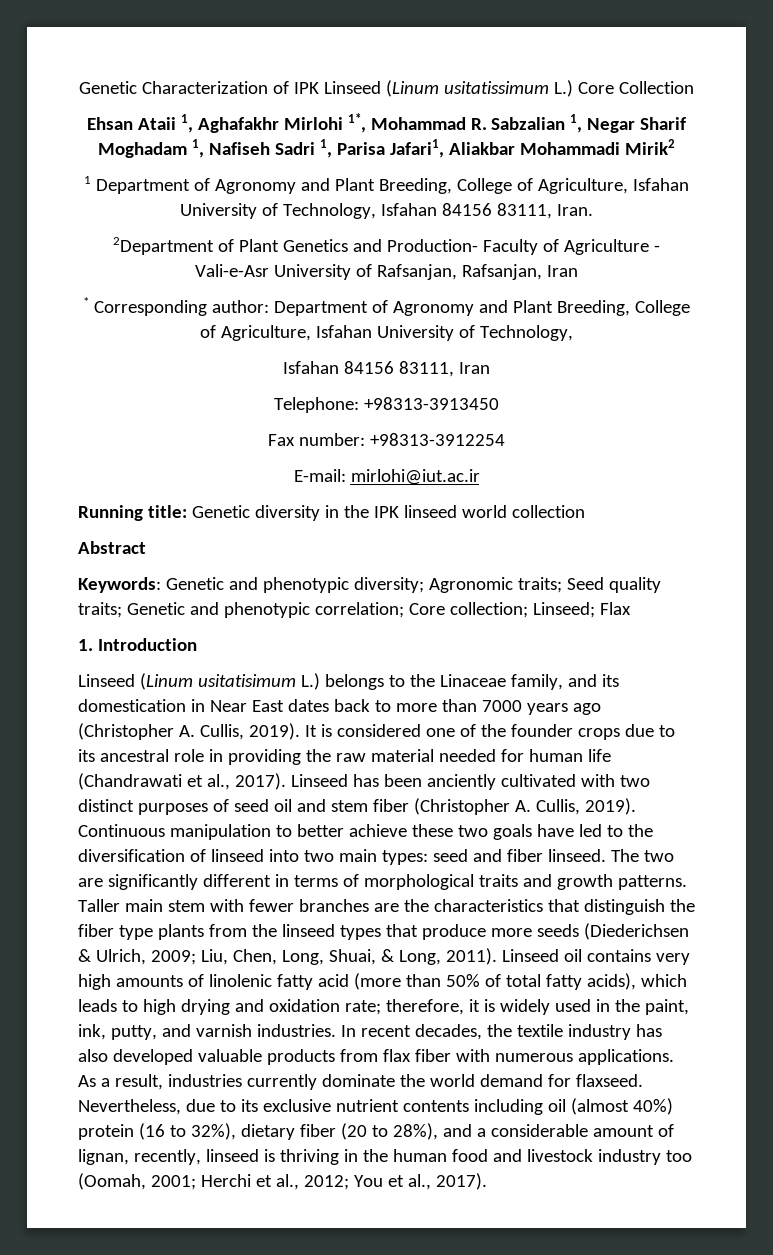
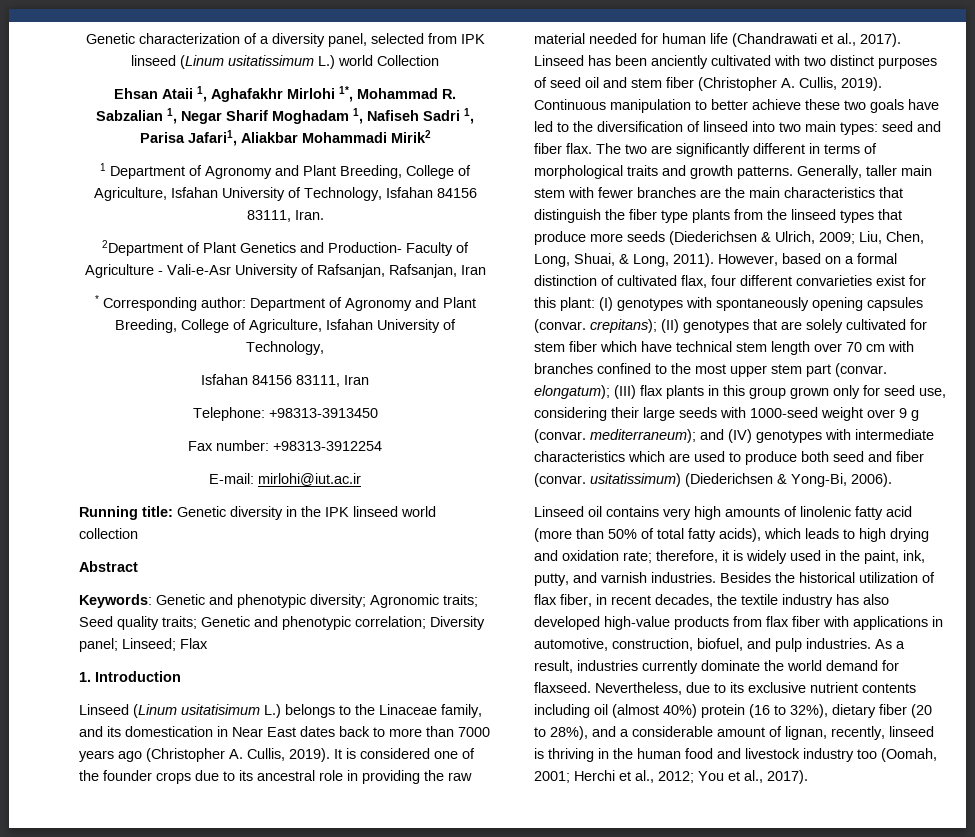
- Genetic Characterization of IPK Linseed (Linum usitatissimum L.) Core Collection
+ Genetic characterization of a diversity panel, selected from IPK linseed (Linum usitatissimum L.) world Collection
- Keywords: Genetic and phenotypic diversity; Agronomic traits; Seed quality traits; Genetic and phenotypic correlation; Core collection; Linseed; Flax
+ Keywords: Genetic and phenotypic diversity; Agronomic traits; Seed quality traits; Genetic and phenotypic correlation; Diversity panel; Linseed; Flax
- Continuous manipulation to better achieve these two goals have led to the diversification of linseed into two main types: seed and fiber linseed.
+ Continuous manipulation to better achieve these two goals have led to the diversification of linseed into two main types: seed and fiber flax.
- Taller main stem with fewer branches are the characteristics that distinguish the fiber type plants from the linseed types that produce more seeds (Diederichsen & Ulrich, 2009; Liu, Chen, Long, Shuai, & Long, 2011). Linseed oil contains very high amounts of linolenic fatty acid (more than 50% of total fatty acids), which leads to high drying and oxidation rate;
+ Generally, taller main stem with fewer branches are the main characteristics that distinguish the fiber type plants from the linseed types that produce more seeds (Diederichsen & Ulrich, 2009; Liu, Chen, Long, Shuai, & Long, 2011). However, based on a formal distinction of cultivated flax, four different convarieties exist for this plant: (I) genotypes with spontaneously opening capsules (convar. crepitans); (II) genotypes that are solely cultivated for stem fiber which have technical stem length over 70 cm with branches confined to the most upper stem part (convar. elongatum); (III) flax plants in this group grown only for seed use, considering their large seeds with 1000-seed weight over 9 g (convar. mediterraneum); and (IV) genotypes with intermediate characteristics which are used to produce both seed and fiber (convar. usitatissimum) (Diederichsen & Yong-Bi, 2006).
+ Linseed oil contains very high amounts of linolenic fatty acid (more than 50% of total fatty acids), which leads to high drying and oxidation rate;
- In recent decades, the textile industry has also developed valuable products from flax fiber with numerous applications.
+ Besides the historical utilization of flax fiber, in recent decades, the textile industry has also developed high-value products from flax fiber with applications in automotive, construction, biofuel, and pulp industries.

